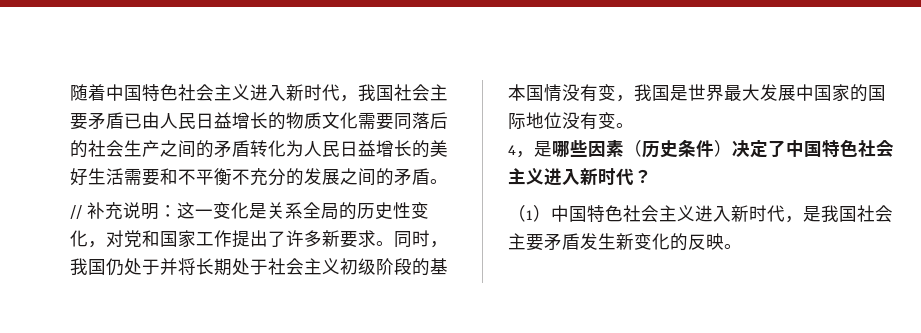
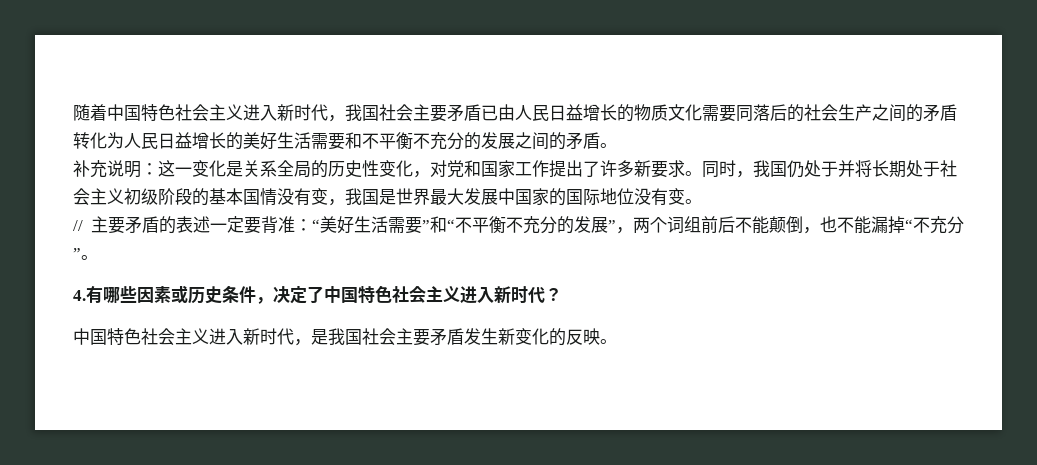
- // 补充说明：这一变化是关系全局的历史性变化，对党和国家工作提出了许多新要求。
+ 补充说明：这一变化是关系全局的历史性变化，对党和国家工作提出了许多新要求。
- 4，是哪些因素（历史条件）决定了中国特色社会主义进入新时代？
+ // 主要矛盾的表述一定要背准：“美好生活需要”和“不平衡不充分的发展”，两个词组前后不能颠倒，也不能漏掉“不充分”。
+ 4.有哪些因素或历史条件，决定了中国特色社会主义进入新时代？
- （1）中国特色社会主义进入新时代，是我国社会主要矛盾发生新变化的反映。
+ 中国特色社会主义进入新时代，是我国社会主要矛盾发生新变化的反映。

